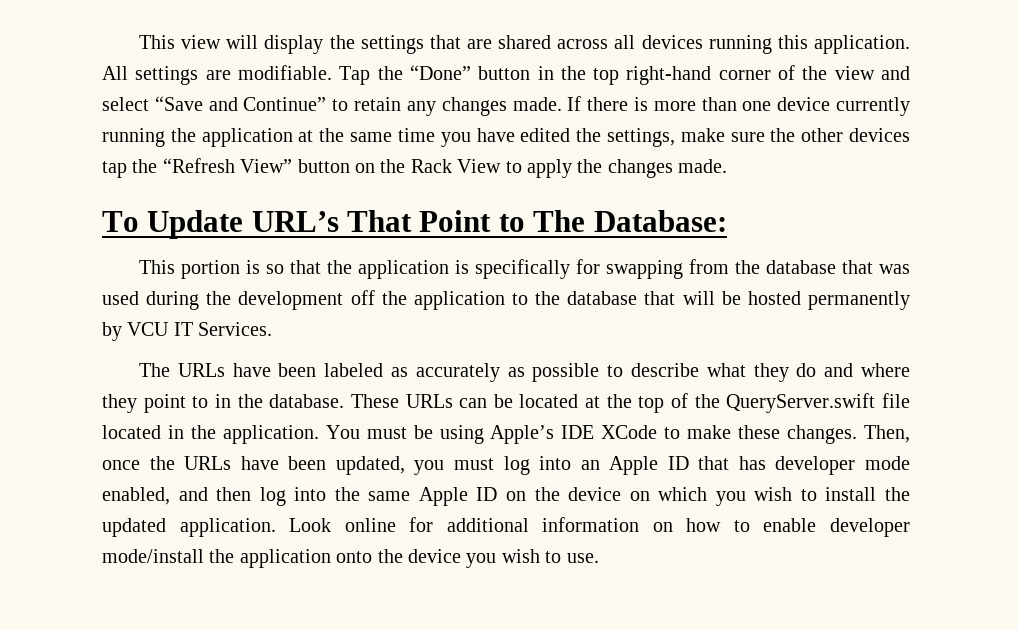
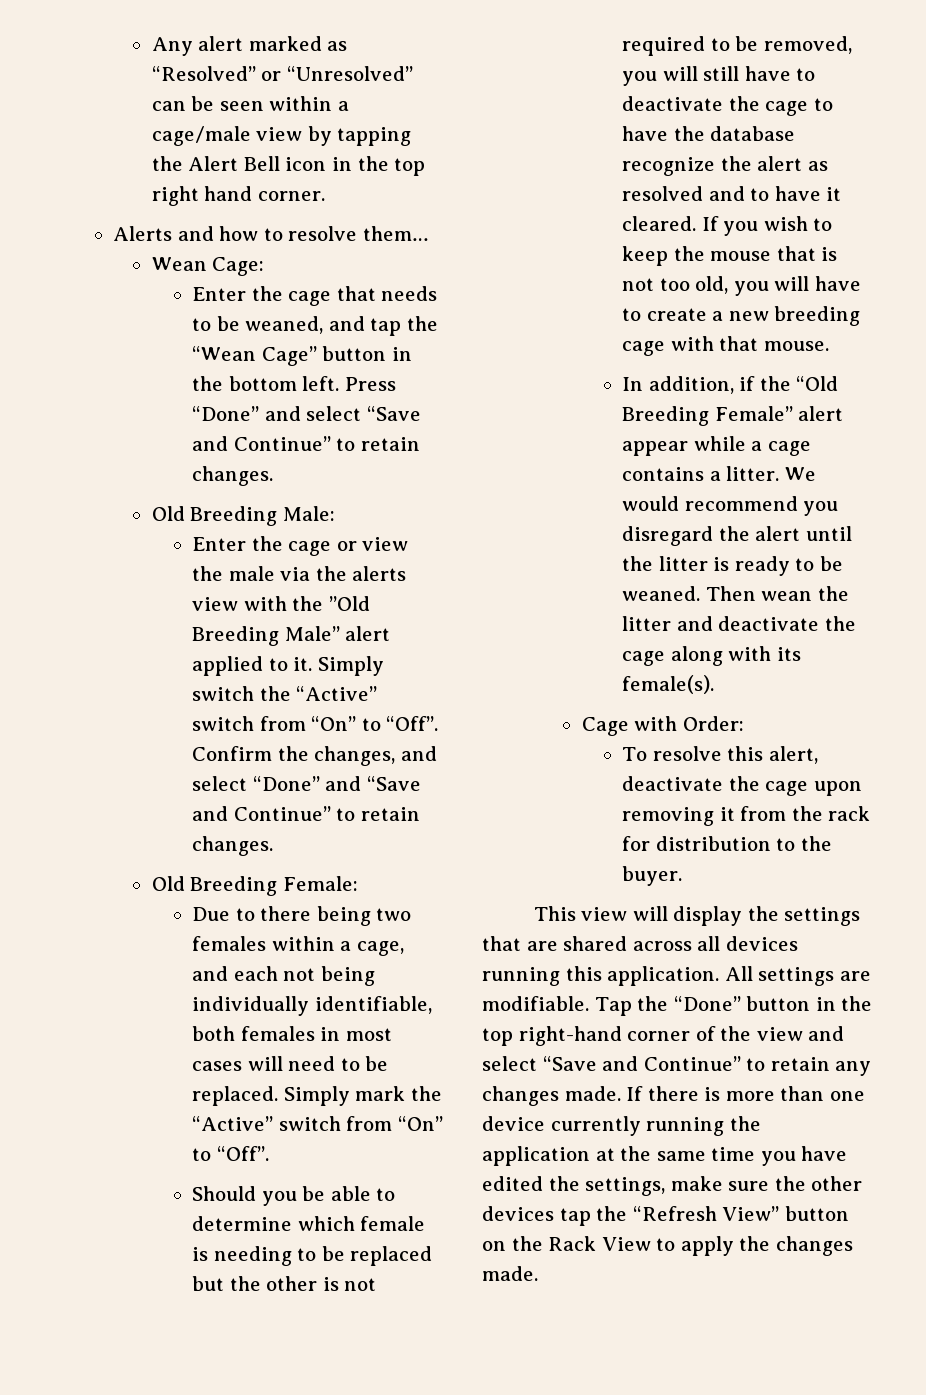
+ Any alert marked as “Resolved” or “Unresolved” can be seen within a cage/male view by tapping the Alert Bell icon in the top right hand corner.
+ Alerts and how to resolve them…
+ Wean Cage:
+ Enter the cage that needs to be weaned, and tap the “Wean Cage” button in the bottom left. Press “Done” and select “Save and Continue” to retain changes.
+ Old Breeding Male:
+ Enter the cage or view the male via the alerts view with the ”Old Breeding Male” alert applied to it. Simply switch the “Active” switch from “On” to “Off”. Confirm the changes, and select “Done” and “Save and Continue” to retain changes.
+ Old Breeding Female:
+ Due to there being two females within a cage, and each not being individually identifiable, both females in most cases will need to be replaced. Simply mark the “Active” switch from “On” to “Off”.
+ Should you be able to determine which female is needing to be replaced but the other is not required to be removed, you will still have to deactivate the cage to have the database recognize the alert as resolved and to have it cleared. If you wish to keep the mouse that is not too old, you will have to create a new breeding cage with that mouse.
+ In addition, if the “Old Breeding Female” alert appear while a cage contains a litter. We would recommend you disregard the alert until the litter is ready to be weaned. Then wean the litter and deactivate the cage along with its female(s).
+ Cage with Order:
+ To resolve this alert, deactivate the cage upon removing it from the rack for distribution to the buyer.
- To Update URL’s That Point to The Database:
- This portion is so that the application is specifically for swapping from the database that was used during the development off the application to the database that will be hosted permanently by VCU IT Services.
- The URLs have been labeled as accurately as possible to describe what they do and where they point to in the database. These URLs can be located at the top of the QueryServer.swift file located in the application. You must be using Apple’s IDE XCode to make these changes. Then, once the URLs have been updated, you must log into an Apple ID that has developer mode enabled, and then log into the same Apple ID on the device on which you wish to install the updated application. Look online for additional information on how to enable developer mode/install the application onto the device you wish to use.

